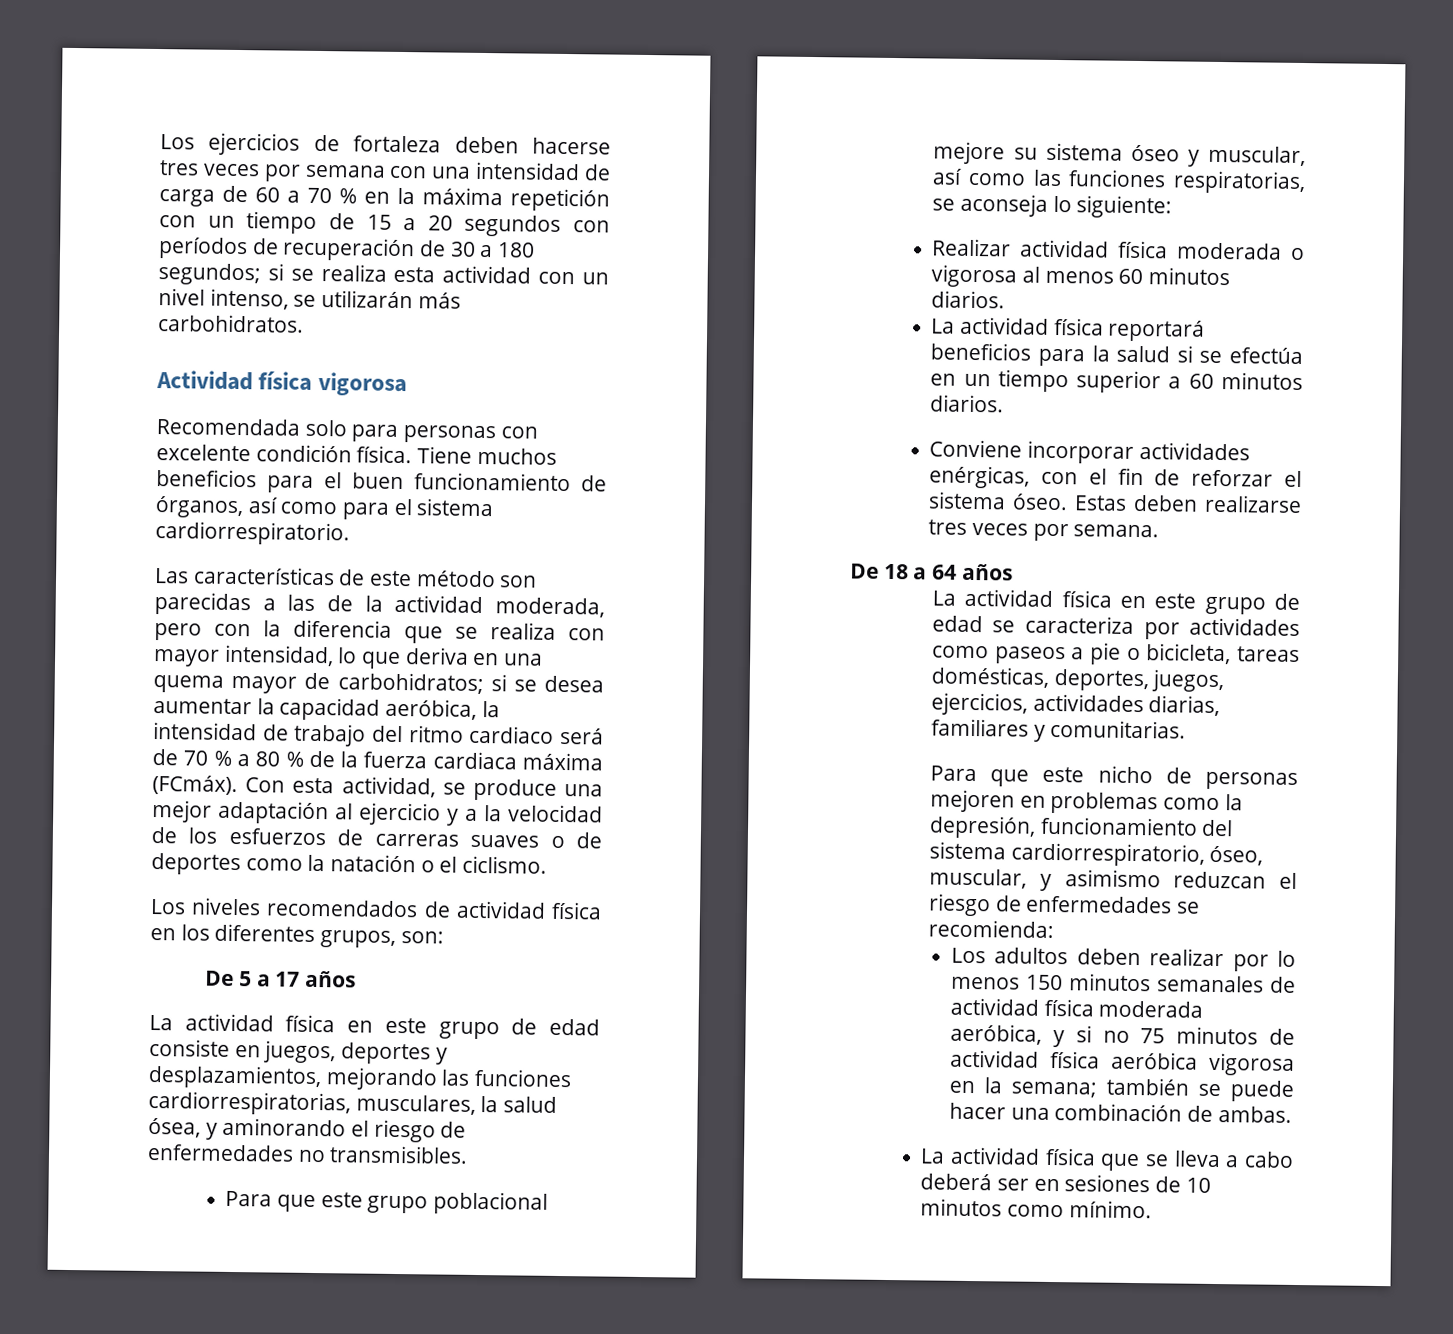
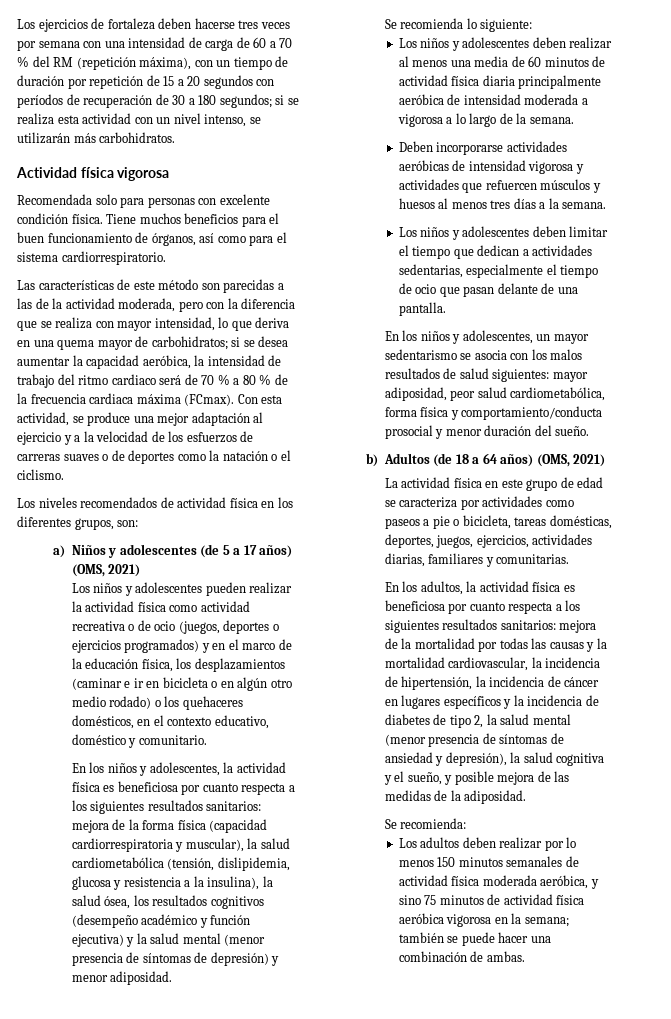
- Los ejercicios de fortaleza deben hacerse tres veces por semana con una intensidad de carga de 60 a 70 % en la máxima repetición con un tiempo de 15 a 20 segundos con períodos de recuperación de 30 a 180 segundos; si se realiza esta actividad con un nivel intenso, se utilizarán más carbohidratos.
+ Los ejercicios de fortaleza deben hacerse tres veces por semana con una intensidad de carga de 60 a 70 % del RM (repetición máxima), con un tiempo de duración por repetición de 15 a 20 segundos con períodos de recuperación de 30 a 180 segundos; si se realiza esta actividad con un nivel intenso, se utilizarán más carbohidratos.
- Las características de este método son parecidas a las de la actividad moderada, pero con la diferencia que se realiza con mayor intensidad, lo que deriva en una quema mayor de carbohidratos; si se desea aumentar la capacidad aeróbica, la intensidad de trabajo del ritmo cardiaco será de 70 % a 80 % de la fuerza cardiaca máxima (FCmáx).
+ Las características de este método son parecidas a las de la actividad moderada, pero con la diferencia que se realiza con mayor intensidad, lo que deriva en una quema mayor de carbohidratos; si se desea aumentar la capacidad aeróbica, la intensidad de trabajo del ritmo cardiaco será de 70 % a 80 % de la frecuencia cardiaca máxima (FCmax).
- De 5 a 17 años
- La actividad física en este grupo de edad consiste en juegos, deportes y desplazamientos, mejorando las funciones cardiorrespiratorias, musculares, la salud ósea, y aminorando el riesgo de enfermedades no transmisibles.
- Para que este grupo poblacional mejore su sistema óseo y muscular, así como las funciones respiratorias, se aconseja lo siguiente:
- Realizar actividad física moderada o vigorosa al menos 60 minutos diarios.
- La actividad física reportará beneficios para la salud si se efectúa en un tiempo superior a 60 minutos diarios.
- Conviene incorporar actividades enérgicas, con el fin de reforzar el sistema óseo. Estas deben realizarse tres veces por semana.
- De 18 a 64 años
+ a) Niños y adolescentes (de 5 a 17 años) (OMS, 2021)
+ Los niños y adolescentes pueden realizar la actividad física como actividad recreativa o de ocio (juegos, deportes o ejercicios programados) y en el marco de la educación física, los desplazamientos (caminar e ir en bicicleta o en algún otro medio rodado) o los quehaceres domésticos, en el contexto educativo, doméstico y comunitario.
+ En los niños y adolescentes, la actividad física es beneficiosa por cuanto respecta a los siguientes resultados sanitarios: mejora de la forma física (capacidad cardiorrespiratoria y muscular), la salud cardiometabólica (tensión, dislipidemia, glucosa y resistencia a la insulina), la salud ósea, los resultados cognitivos (desempeño académico y función ejecutiva) y la salud mental (menor presencia de síntomas de depresión) y menor adiposidad.
+ Se recomienda lo siguiente:
+ Los niños y adolescentes deben realizar al menos una media de 60 minutos de actividad física diaria principalmente aeróbica de intensidad moderada a vigorosa a lo largo de la semana.
+ Deben incorporarse actividades aeróbicas de intensidad vigorosa y actividades que refuercen músculos y huesos al menos tres días a la semana.
+ Los niños y adolescentes deben limitar el tiempo que dedican a actividades sedentarias, especialmente el tiempo de ocio que pasan delante de una pantalla.
+ En los niños y adolescentes, un mayor sedentarismo se asocia con los malos resultados de salud siguientes: mayor adiposidad, peor salud cardiometabólica, forma física y comportamiento/conducta prosocial y menor duración del sueño.
+ b) Adultos (de 18 a 64 años) (OMS, 2021)
- Para que este nicho de personas mejoren en problemas como la depresión, funcionamiento del sistema cardiorrespiratorio, óseo, muscular, y asimismo reduzcan el riesgo de enfermedades se recomienda:
+ En los adultos, la actividad física es beneficiosa por cuanto respecta a los siguientes resultados sanitarios: mejora de la mortalidad por todas las causas y la mortalidad cardiovascular, la incidencia de hipertensión, la incidencia de cáncer en lugares específicos y la incidencia de diabetes de tipo 2, la salud mental (menor presencia de síntomas de ansiedad y depresión), la salud cognitiva y el sueño, y posible mejora de las medidas de la adiposidad.
+ Se recomienda:
- Los adultos deben realizar por lo menos 150 minutos semanales de actividad física moderada aeróbica, y si no 75 minutos de actividad física aeróbica vigorosa en la semana; también se puede hacer una combinación de ambas.
+ Los adultos deben realizar por lo menos 150 minutos semanales de actividad física moderada aeróbica, y sino 75 minutos de actividad física aeróbica vigorosa en la semana; también se puede hacer una combinación de ambas.
- La actividad física que se lleva a cabo deberá ser en sesiones de 10 minutos como mínimo.

